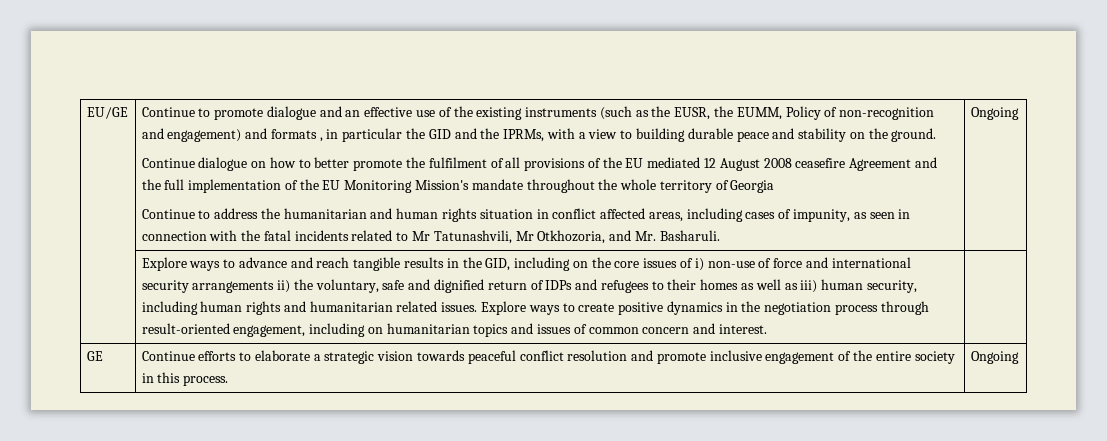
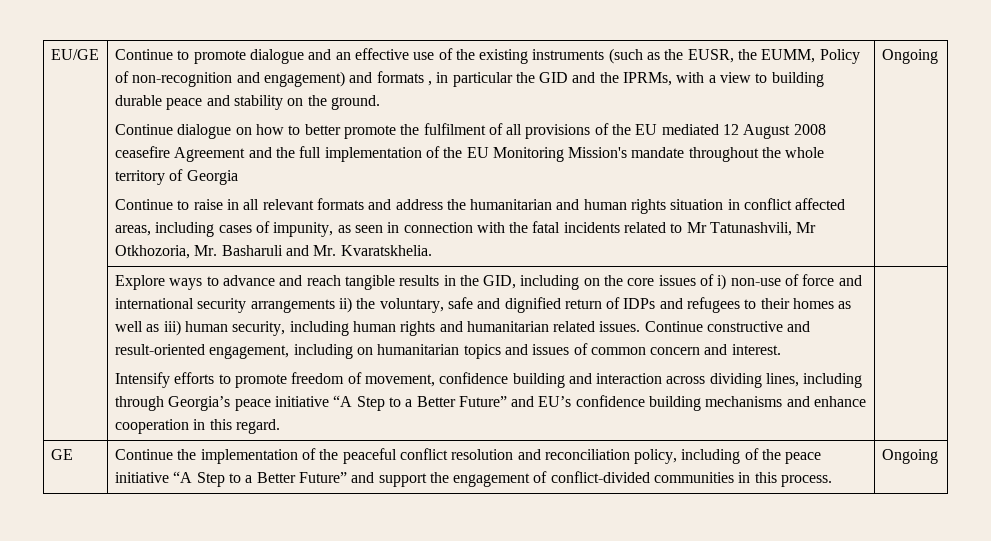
- Continue to address the humanitarian and human rights situation in conflict affected areas, including cases of impunity, as seen in connection with the fatal incidents related to Mr Tatunashvili, Mr Otkhozoria, and Mr. Basharuli.
+ Continue to raise in all relevant formats and address the humanitarian and human rights situation in conflict affected areas, including cases of impunity, as seen in connection with the fatal incidents related to Mr Tatunashvili, Mr Otkhozoria, Mr. Basharuli and Mr. Kvaratskhelia.
- Explore ways to create positive dynamics in the negotiation process through result-oriented engagement, including on humanitarian topics and issues of common concern and interest.
+ Continue constructive and result-oriented engagement, including on humanitarian topics and issues of common concern and interest.
- GE | Continue efforts to elaborate a strategic vision towards peaceful conflict resolution and promote inclusive engagement of the entire society in this process. | Ongoing
+ Intensify efforts to promote freedom of movement, confidence building and interaction across dividing lines, including through Georgia’s peace initiative “A Step to a Better Future” and EU’s confidence building mechanisms and enhance cooperation in this regard. |
+ GE | Continue the implementation of the peaceful conflict resolution and reconciliation policy, including of the peace initiative “A Step to a Better Future” and support the engagement of conflict-divided communities in this process. | Ongoing

